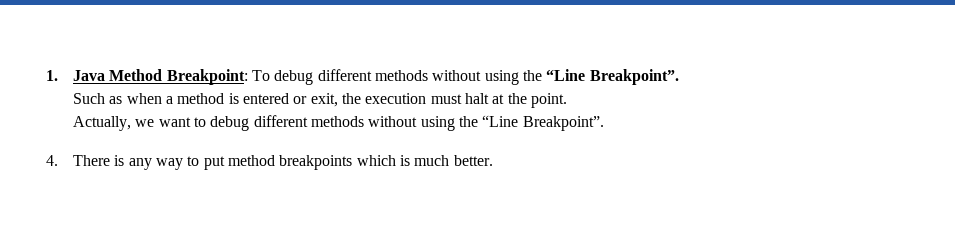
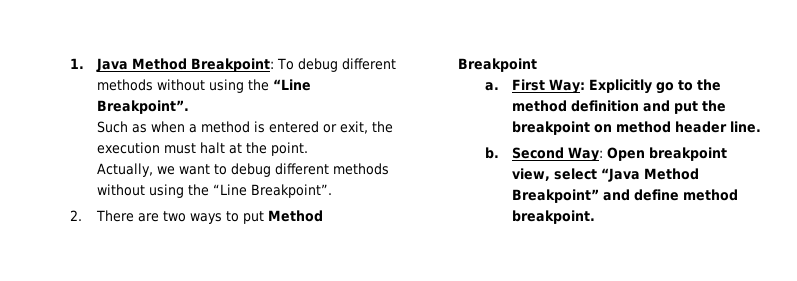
- 4. There is any way to put method breakpoints which is much better.
+ 2. There are two ways to put Method Breakpoint
+ a. First Way: Explicitly go to the method definition and put the breakpoint on method header line.
+ b. Second Way: Open breakpoint view, select “Java Method Breakpoint” and define method breakpoint.

